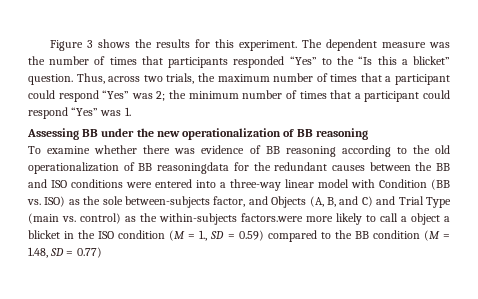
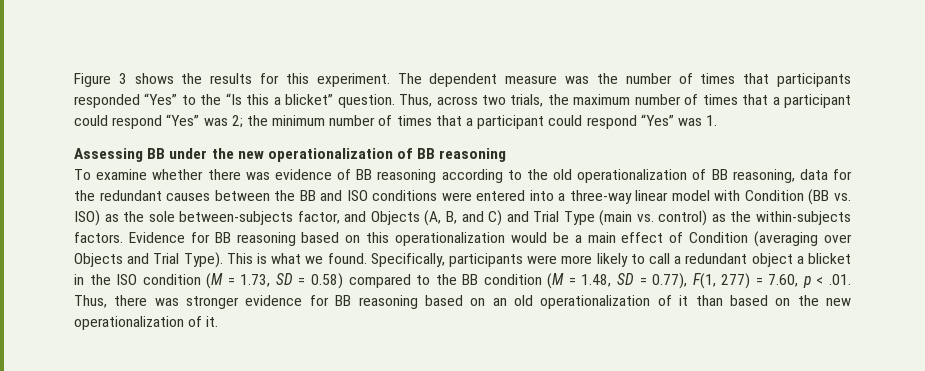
- To examine whether there was evidence of BB reasoning according to the old operationalization of BB reasoningdata for the redundant causes between the BB and ISO conditions were entered into a three-way linear model with Condition (BB vs. ISO) as the sole between-subjects factor, and Objects (A, B, and C) and Trial Type (main vs. control) as the within-subjects factors.were more likely to call a object a blicket in the ISO condition (M = 1., SD = 0.59) compared to the BB condition (M = 1.48, SD = 0.77)
+ To examine whether there was evidence of BB reasoning according to the old operationalization of BB reasoning, data for the redundant causes between the BB and ISO conditions were entered into a three-way linear model with Condition (BB vs. ISO) as the sole between-subjects factor, and Objects (A, B, and C) and Trial Type (main vs. control) as the within-subjects factors. Evidence for BB reasoning based on this operationalization would be a main effect of Condition (averaging over Objects and Trial Type). This is what we found. Specifically, participants were more likely to call a redundant object a blicket in the ISO condition (M = 1.73, SD = 0.58) compared to the BB condition (M = 1.48, SD = 0.77), F(1, 277) = 7.60, p < .01. Thus, there was stronger evidence for BB reasoning based on an old operationalization of it than based on the new operationalization of it.

